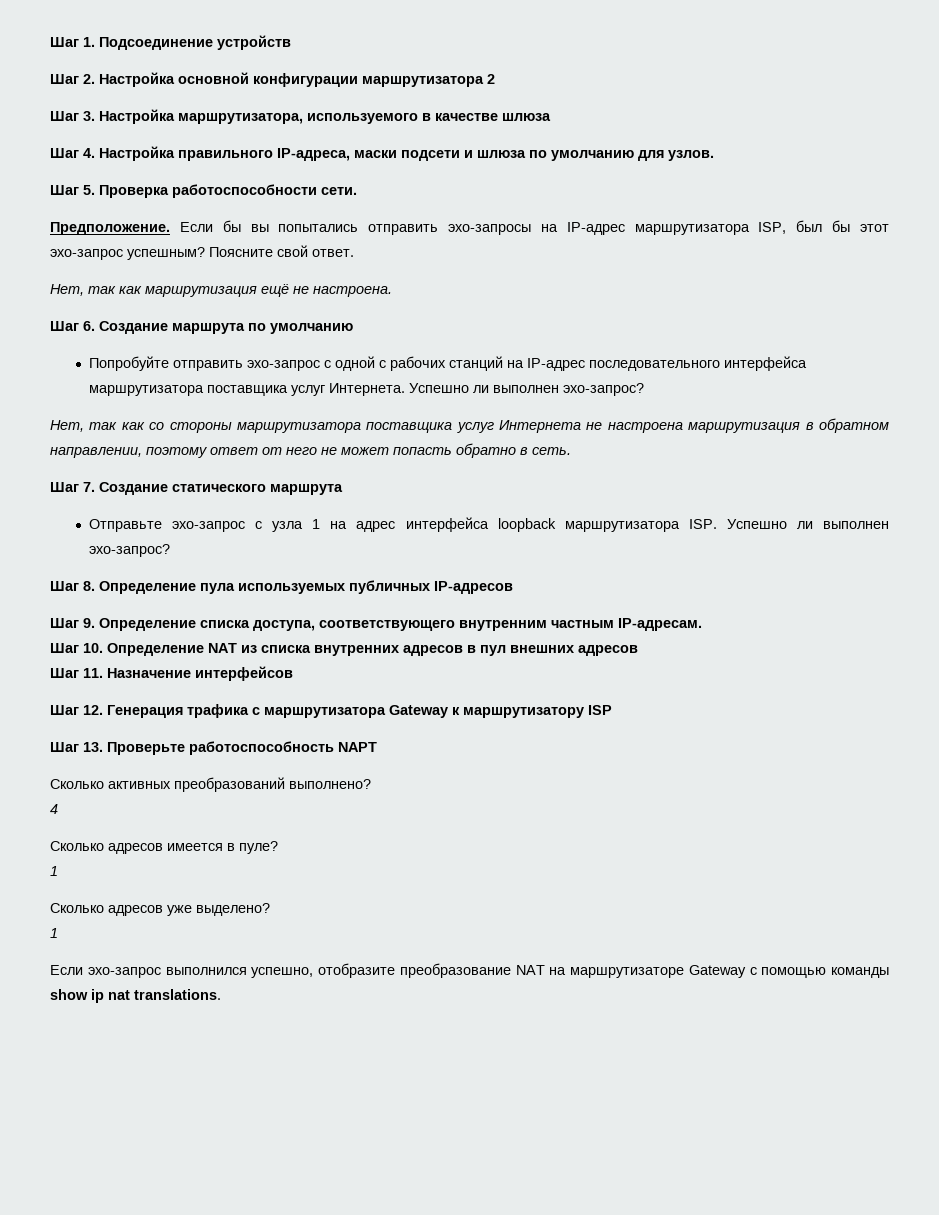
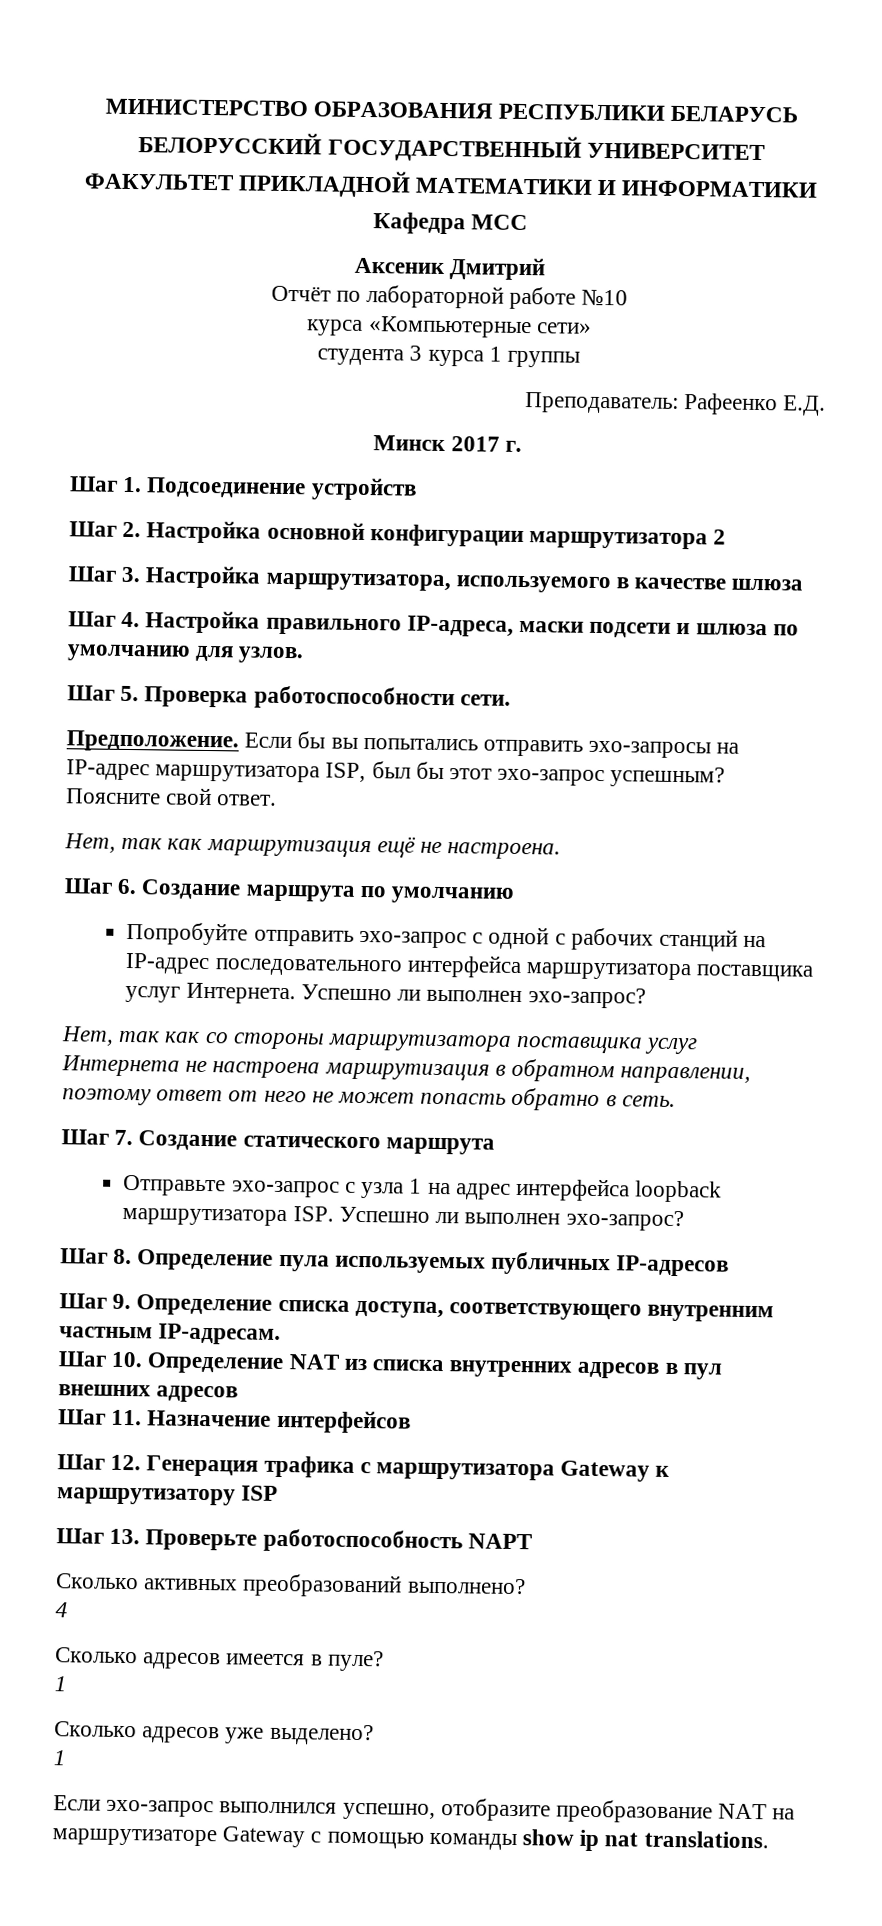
+ МИНИСТЕРСТВО ОБРАЗОВАНИЯ РЕСПУБЛИКИ БЕЛАРУСЬ
+ БЕЛОРУССКИЙ ГОСУДАРСТВЕННЫЙ УНИВЕРСИТЕТ
+ ФАКУЛЬТЕТ ПРИКЛАДНОЙ МАТЕМАТИКИ И ИНФОРМАТИКИ
+ Кафедра МСС
+ Аксеник Дмитрий
+ Отчёт по лабораторной работе №10
+ курса «Компьютерные сети»
+ студента 3 курса 1 группы
+ Преподаватель: Рафеенко Е.Д.
+ Минск 2017 г.

